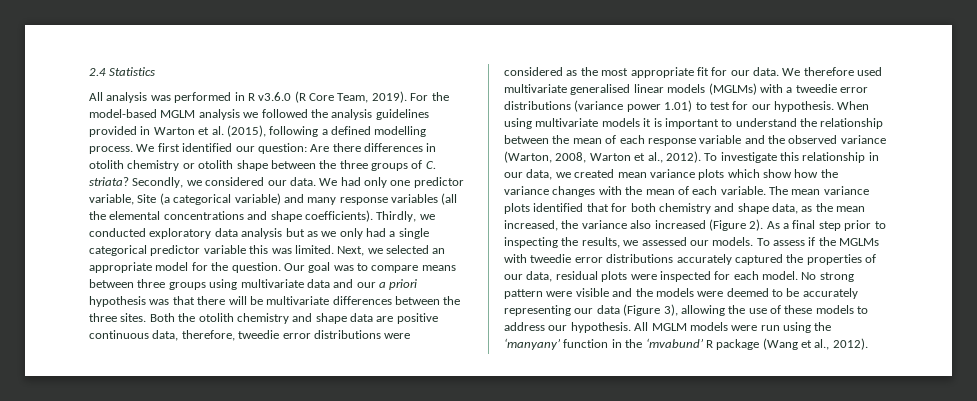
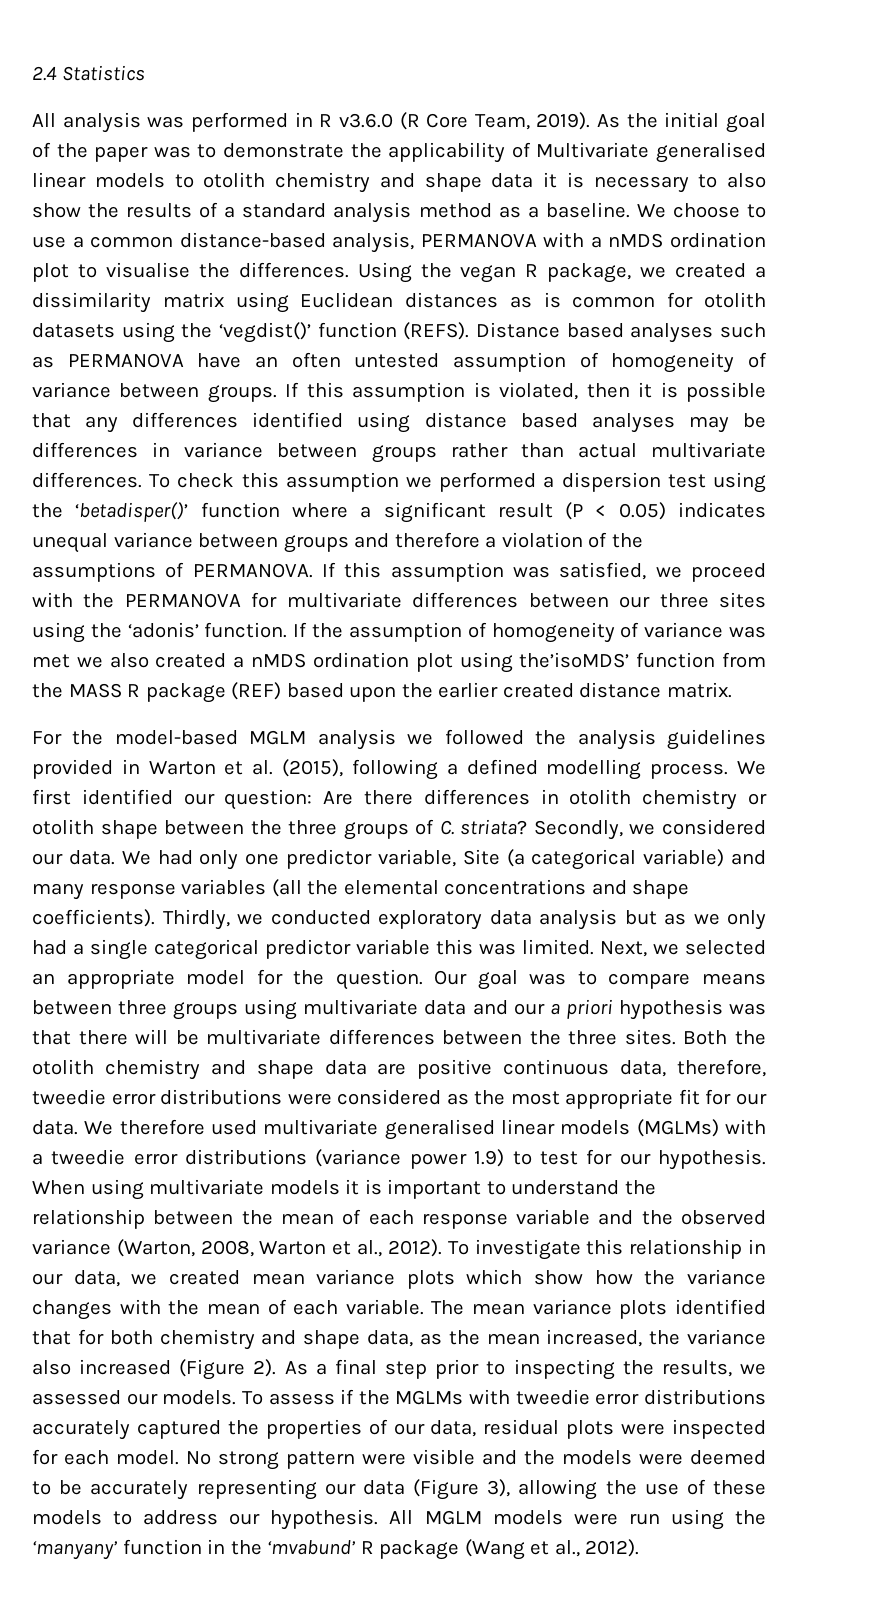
- All analysis was performed in R v3.6.0 (R Core Team, 2019). For the model-based MGLM analysis we followed the analysis guidelines provided in Warton et al. (2015), following a defined modelling process.
+ All analysis was performed in R v3.6.0 (R Core Team, 2019). As the initial goal of the paper was to demonstrate the applicability of Multivariate generalised linear models to otolith chemistry and shape data it is necessary to also show the results of a standard analysis method as a baseline. We choose to use a common distance-based analysis, PERMANOVA with a nMDS ordination plot to visualise the differences. Using the vegan R package, we created a dissimilarity matrix using Euclidean distances as is common for otolith datasets using the ‘vegdist()’ function (REFS). Distance based analyses such as PERMANOVA have an often untested assumption of homogeneity of variance between groups. If this assumption is violated, then it is possible that any differences identified using distance based analyses may be differences in variance between groups rather than actual multivariate differences. To check this assumption we performed a dispersion test using the ‘betadisper()’ function where a significant result (P < 0.05) indicates unequal variance between groups and therefore a violation of the assumptions of PERMANOVA. If this assumption was satisfied, we proceed with the PERMANOVA for multivariate differences between our three sites using the ‘adonis’ function. If the assumption of homogeneity of variance was met we also created a nMDS ordination plot using the’isoMDS’ function from the MASS R package (REF) based upon the earlier created distance matrix.
+ For the model-based MGLM analysis we followed the analysis guidelines provided in Warton et al. (2015), following a defined modelling process.
- We therefore used multivariate generalised linear models (MGLMs) with a tweedie error distributions (variance power 1.01) to test for our hypothesis.
+ We therefore used multivariate generalised linear models (MGLMs) with a tweedie error distributions (variance power 1.9) to test for our hypothesis.

